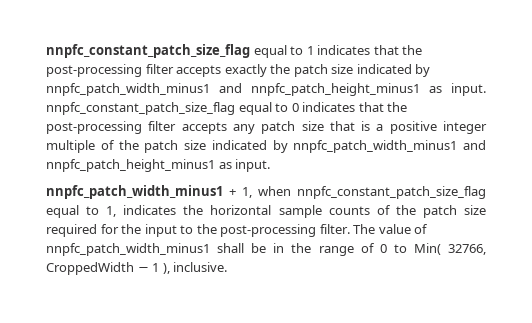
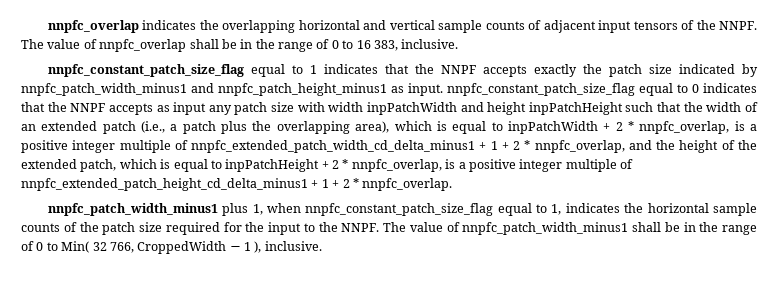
+ nnpfc_overlap indicates the overlapping horizontal and vertical sample counts of adjacent input tensors of the NNPF. The value of nnpfc_overlap shall be in the range of 0 to 16 383, inclusive.
- nnpfc_constant_patch_size_flag equal to 1 indicates that the post-processing filter accepts exactly the patch size indicated by nnpfc_patch_width_minus1 and nnpfc_patch_height_minus1 as input. nnpfc_constant_patch_size_flag equal to 0 indicates that the post-processing filter accepts any patch size that is a positive integer multiple of the patch size indicated by nnpfc_patch_width_minus1 and nnpfc_patch_height_minus1 as input.
- nnpfc_patch_width_minus1 + 1, when nnpfc_constant_patch_size_flag equal to 1, indicates the horizontal sample counts of the patch size required for the input to the post-processing filter.
+ nnpfc_constant_patch_size_flag equal to 1 indicates that the NNPF accepts exactly the patch size indicated by nnpfc_patch_width_minus1 and nnpfc_patch_height_minus1 as input. nnpfc_constant_patch_size_flag equal to 0 indicates that the NNPF accepts as input any patch size with width inpPatchWidth and height inpPatchHeight such that the width of an extended patch (i.e., a patch plus the overlapping area), which is equal to inpPatchWidth + 2 * nnpfc_overlap, is a positive integer multiple of nnpfc_extended_patch_width_cd_delta_minus1 + 1 + 2 * nnpfc_overlap, and the height of the extended patch, which is equal to inpPatchHeight + 2 * nnpfc_overlap, is a positive integer multiple of nnpfc_extended_patch_height_cd_delta_minus1 + 1 + 2 * nnpfc_overlap.
+ nnpfc_patch_width_minus1 plus 1, when nnpfc_constant_patch_size_flag equal to 1, indicates the horizontal sample counts of the patch size required for the input to the NNPF.
- The value of nnpfc_patch_width_minus1 shall be in the range of 0 to Min( 32766, CroppedWidth − 1 ), inclusive.
+ The value of nnpfc_patch_width_minus1 shall be in the range of 0 to Min( 32 766, CroppedWidth − 1 ), inclusive.

